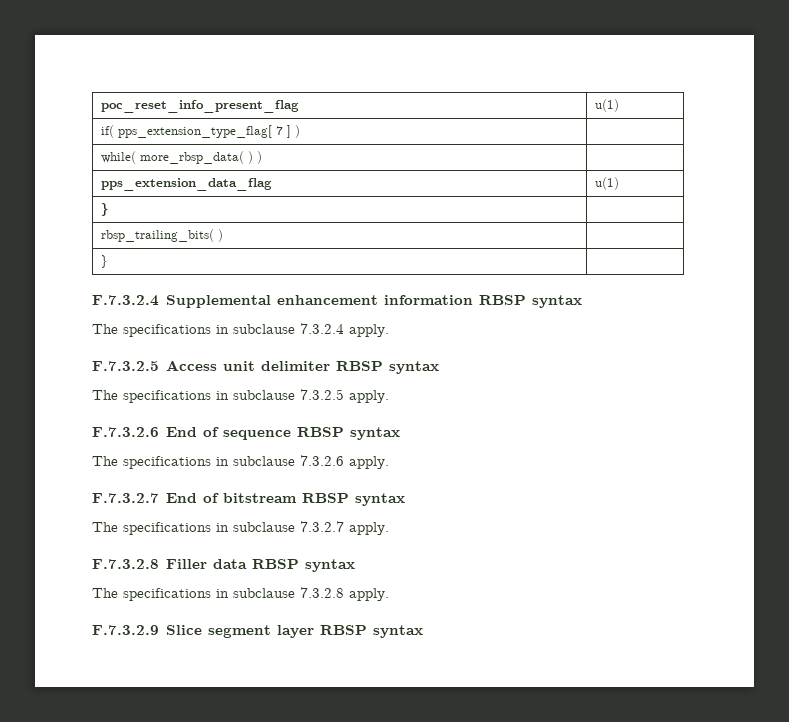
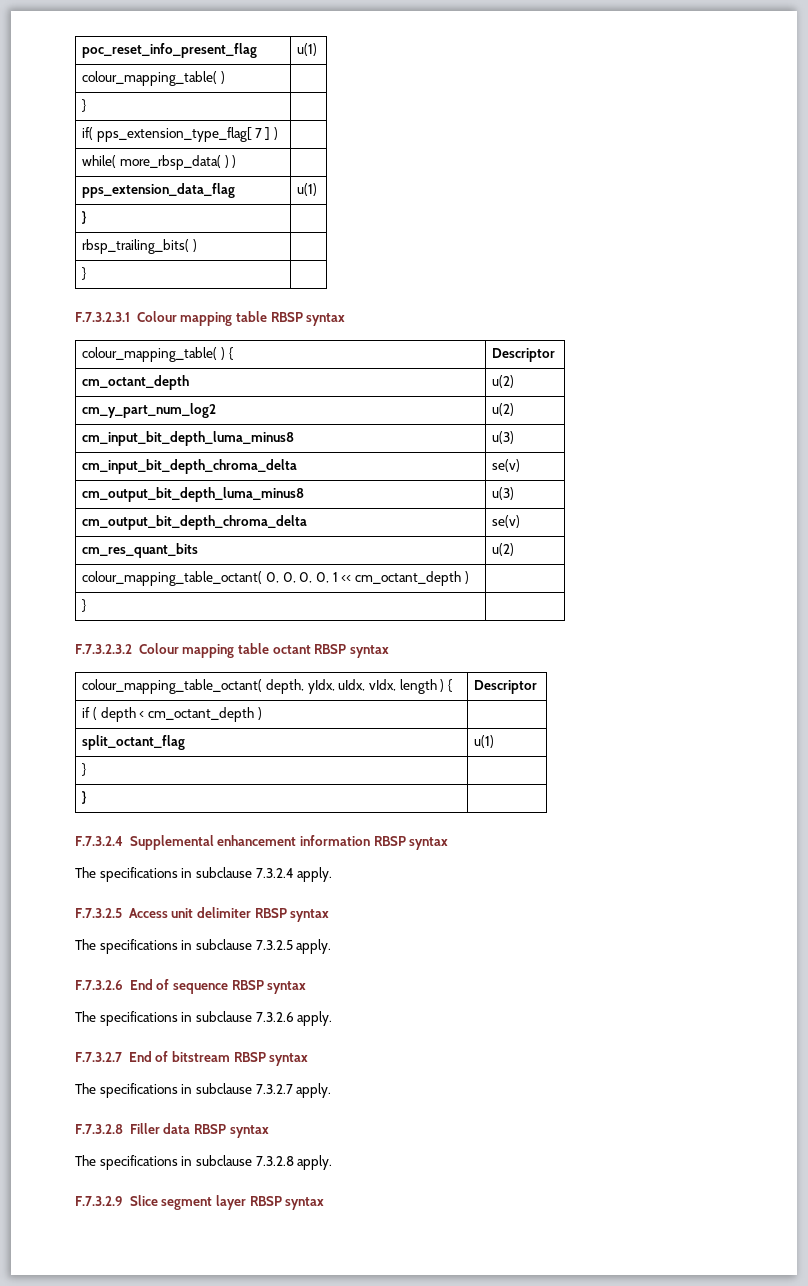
+ colour_mapping_table( ) |
+ } |
+ F.7.3.2.3.1 Colour mapping table RBSP syntax
+ colour_mapping_table( ) { | Descriptor
+ cm_octant_depth | u(2)
+ cm_y_part_num_log2 | u(2)
+ cm_input_bit_depth_luma_minus8 | u(3)
+ cm_input_bit_depth_chroma_delta | se(v)
+ cm_output_bit_depth_luma_minus8 | u(3)
+ cm_output_bit_depth_chroma_delta | se(v)
+ cm_res_quant_bits | u(2)
+ colour_mapping_table_octant( 0, 0, 0, 0, 1 << cm_octant_depth ) |
+ } |
+ F.7.3.2.3.2 Colour mapping table octant RBSP syntax
+ colour_mapping_table_octant( depth, yIdx, uIdx, vIdx, length ) { | Descriptor
+ if ( depth < cm_octant_depth ) |
+ split_octant_flag | u(1)
+ } |
+ } |

